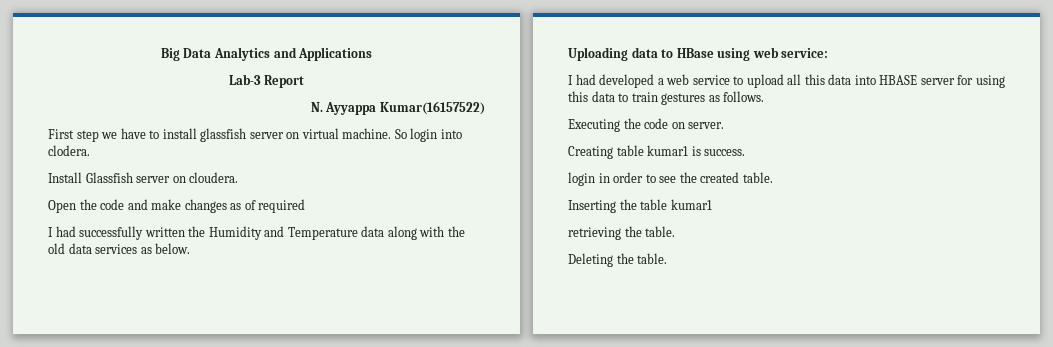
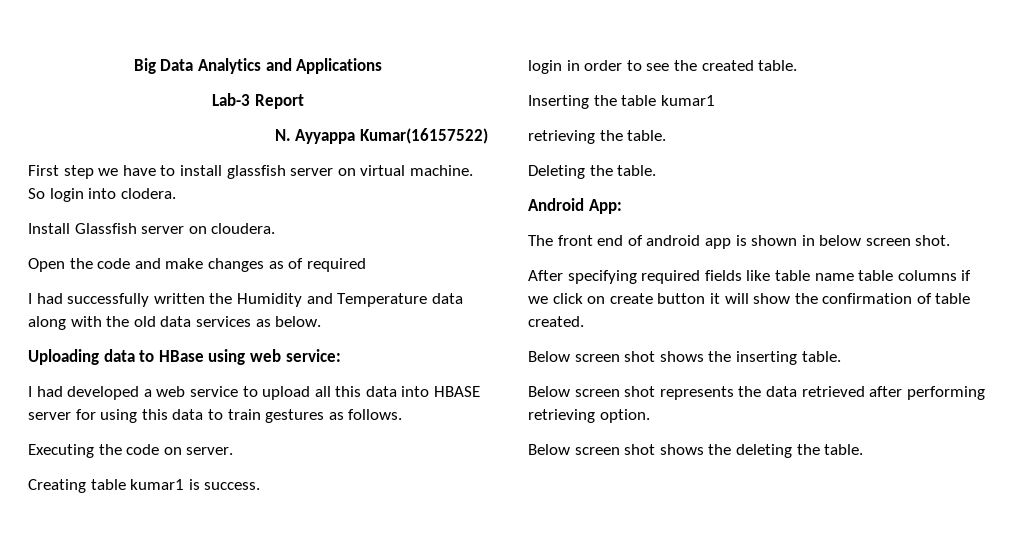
+ Android App:
+ The front end of android app is shown in below screen shot.
+ After specifying required fields like table name table columns if we click on create button it will show the confirmation of table created.
+ Below screen shot shows the inserting table.
+ Below screen shot represents the data retrieved after performing retrieving option.
+ Below screen shot shows the deleting the table.

